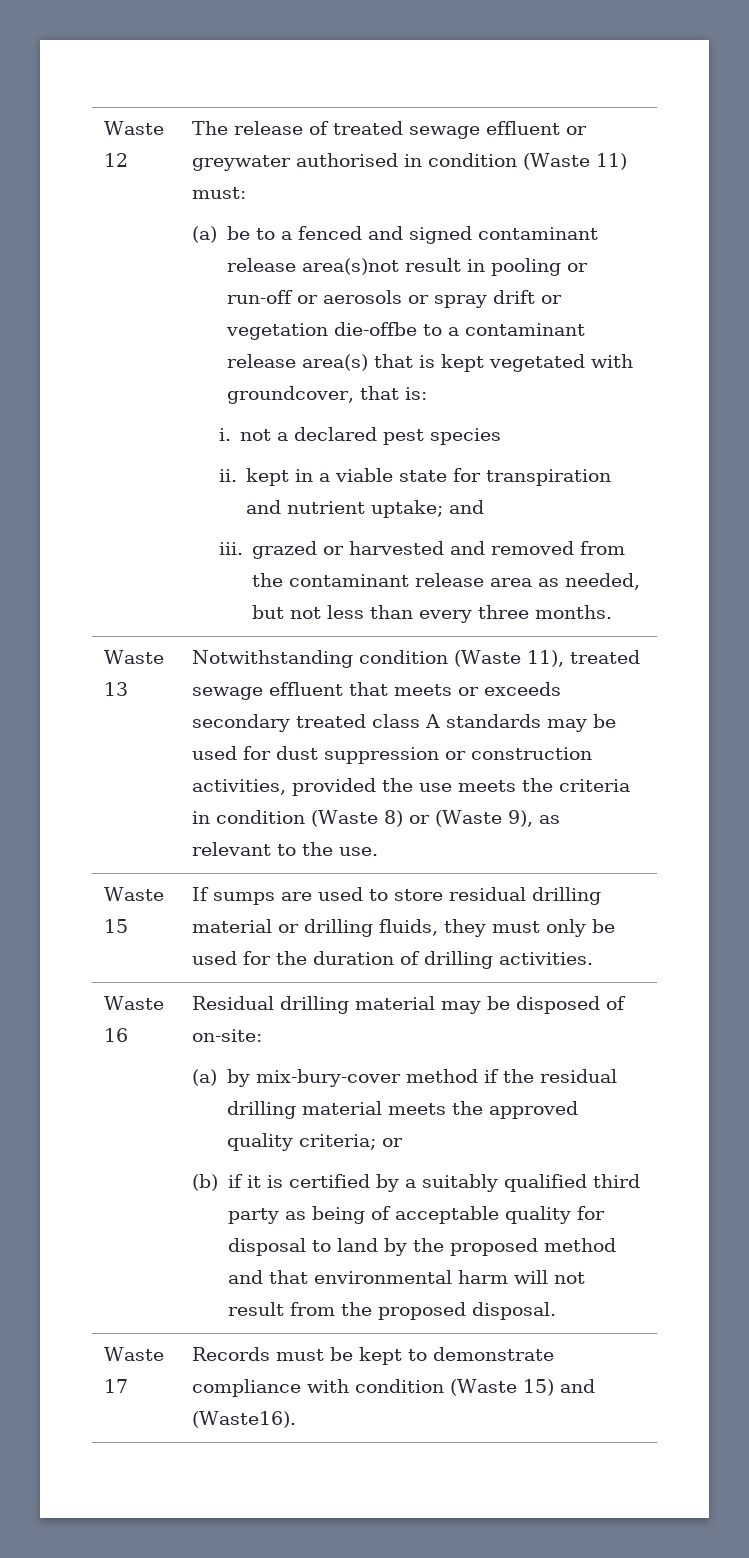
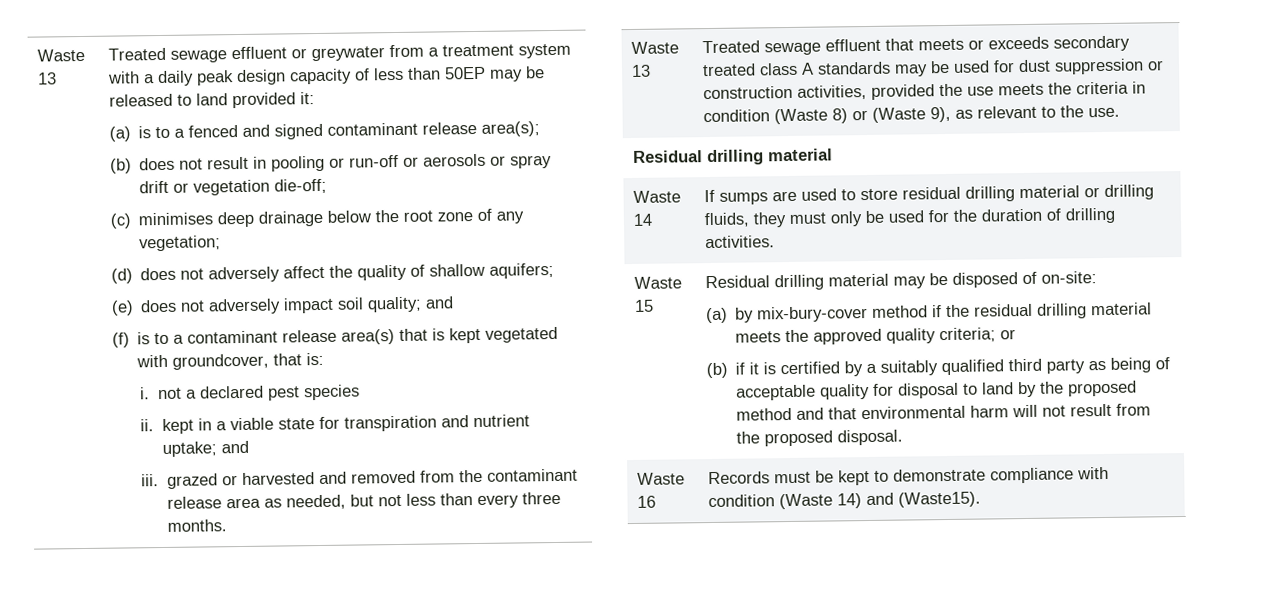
- Waste 12 | The release of treated sewage effluent or greywater authorised in condition (Waste 11) must:
- (a) be to a fenced and signed contaminant release area(s)not result in pooling or run-off or aerosols or spray drift or vegetation die-offbe to a contaminant release area(s) that is kept vegetated with groundcover, that is:
+ Waste 13 | Treated sewage effluent or greywater from a treatment system with a daily peak design capacity of less than 50EP may be released to land provided it:
+ (a) is to a fenced and signed contaminant release area(s);
+ (b) does not result in pooling or run-off or aerosols or spray drift or vegetation die-off;
+ (c) minimises deep drainage below the root zone of any vegetation;
+ (d) does not adversely affect the quality of shallow aquifers;
+ (e) does not adversely impact soil quality; and
+ (f) is to a contaminant release area(s) that is kept vegetated with groundcover, that is:
- Notwithstanding condition (Waste 11), treated sewage effluent that meets or exceeds secondary treated class A standards may be used for dust suppression or construction activities, provided the use meets the criteria in condition (Waste 8) or (Waste 9), as relevant to the use.
- Waste 15 | If sumps are used to store residual drilling material or drilling fluids, they must only be used for the duration of drilling activities.
+ Treated sewage effluent that meets or exceeds secondary treated class A standards may be used for dust suppression or construction activities, provided the use meets the criteria in condition (Waste 8) or (Waste 9), as relevant to the use.
+ Residual drilling material
+ Waste 14 | If sumps are used to store residual drilling material or drilling fluids, they must only be used for the duration of drilling activities.
- Waste 16
+ Waste 15
- Waste 17 | Records must be kept to demonstrate compliance with condition (Waste 15) and (Waste16).
+ Waste 16 | Records must be kept to demonstrate compliance with condition (Waste 14) and (Waste15).

